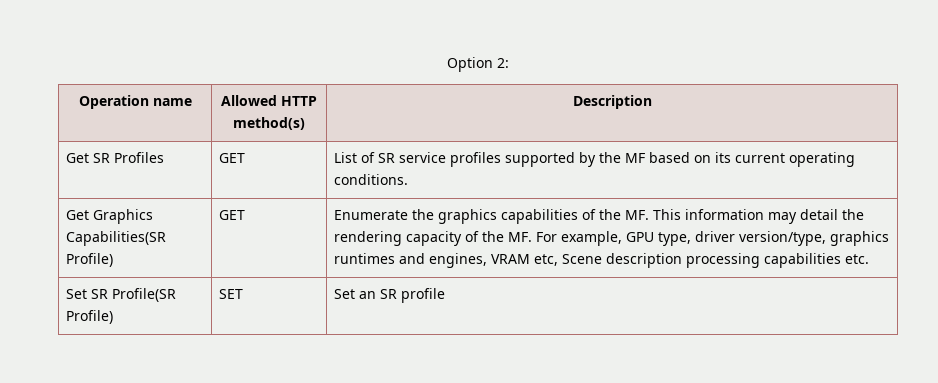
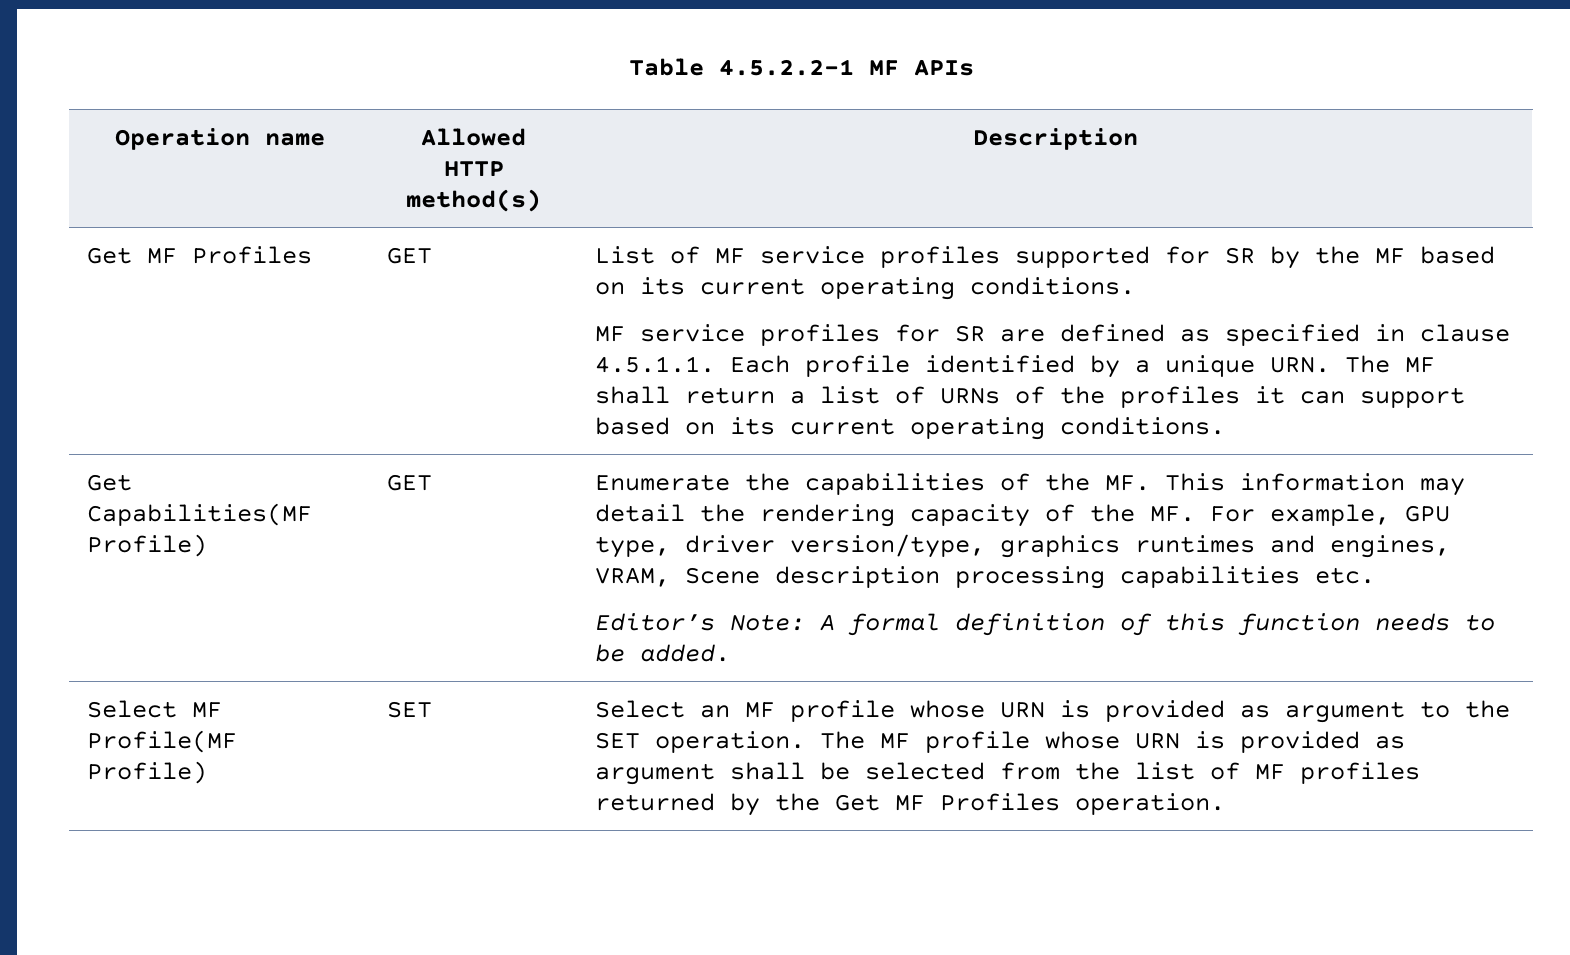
- Option 2:
+ Table 4.5.2.2-1 MF APIs
  Operation name | Allowed HTTP method(s) | Description
- Get SR Profiles
+ Get MF Profiles
- List of SR service profiles supported by the MF based on its current operating conditions.
+ List of MF service profiles supported for SR by the MF based on its current operating conditions.
- Get Graphics Capabilities(SR Profile) | GET | Enumerate the graphics capabilities of the MF. This information may detail the rendering capacity of the MF. For example, GPU type, driver version/type, graphics runtimes and engines, VRAM etc, Scene description processing capabilities etc.
+ MF service profiles for SR are defined as specified in clause 4.5.1.1. Each profile identified by a unique URN. The MF shall return a list of URNs of the profiles it can support based on its current operating conditions.
+ Get Capabilities(MF Profile) | GET | Enumerate the capabilities of the MF. This information may detail the rendering capacity of the MF. For example, GPU type, driver version/type, graphics runtimes and engines, VRAM, Scene description processing capabilities etc.
- Set SR Profile(SR Profile) | SET | Set an SR profile
+ Editor’s Note: A formal definition of this function needs to be added.
+ Select MF Profile(MF Profile) | SET | Select an MF profile whose URN is provided as argument to the SET operation. The MF profile whose URN is provided as argument shall be selected from the list of MF profiles returned by the Get MF Profiles operation.

